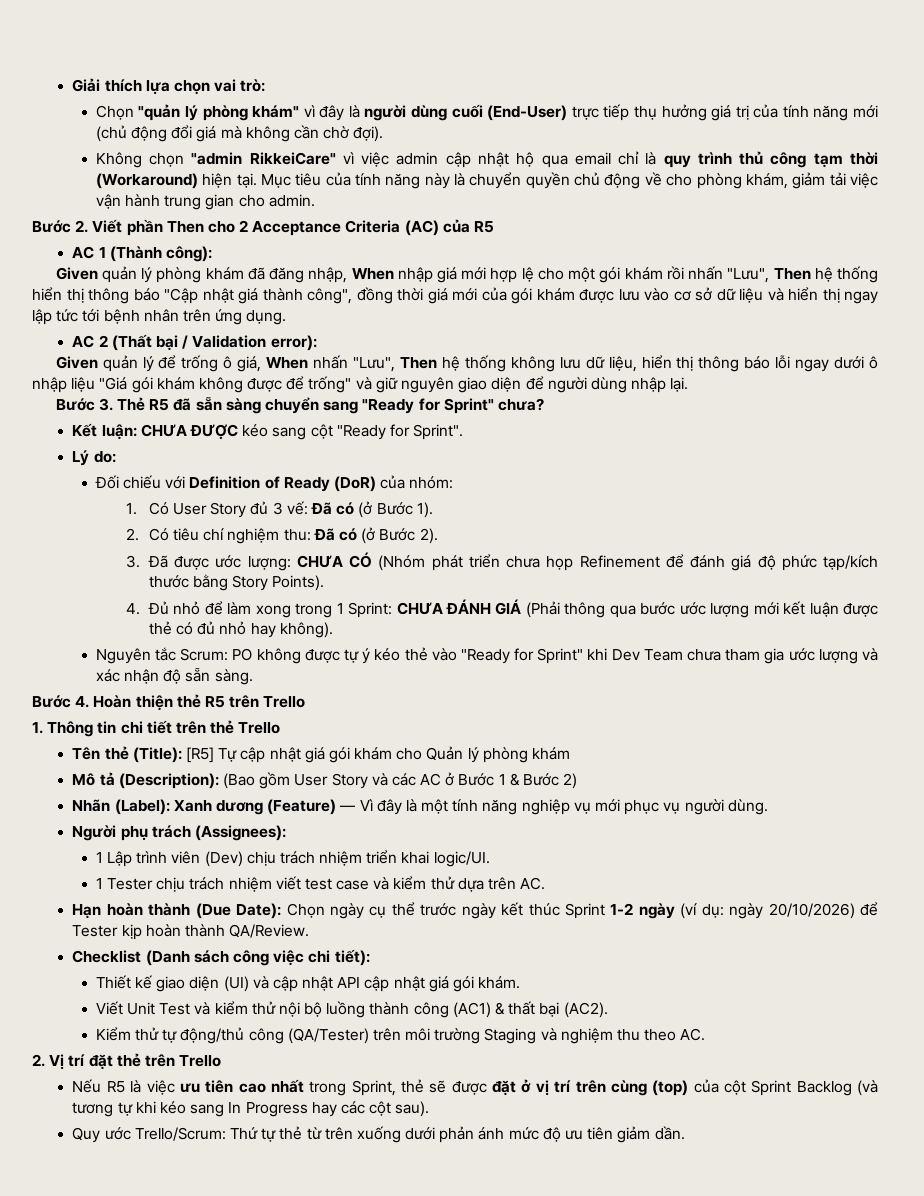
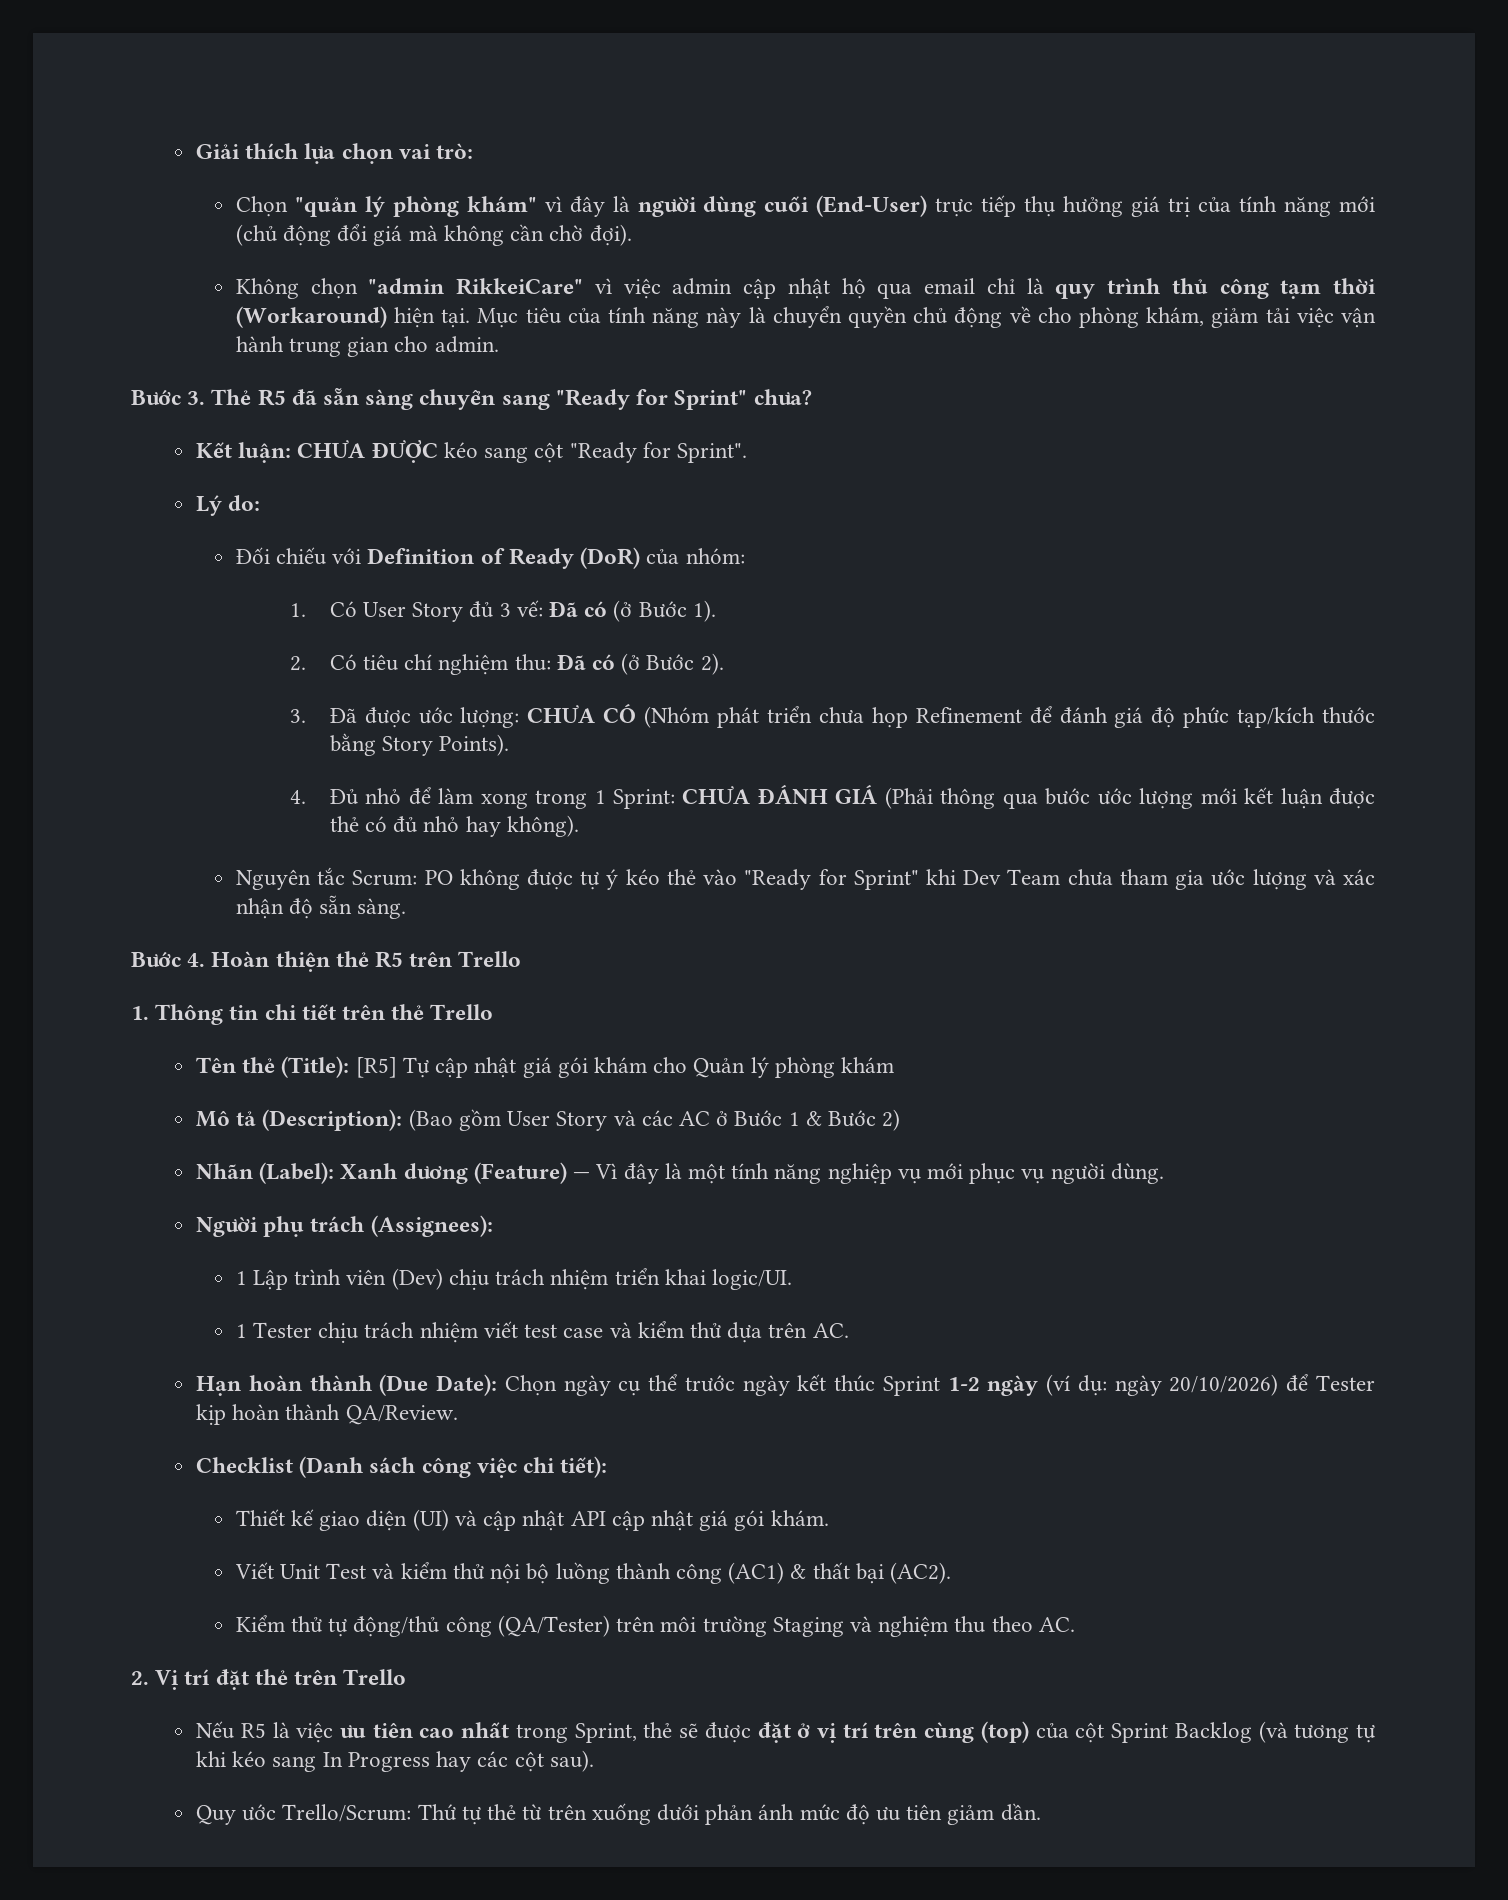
- Bước 2. Viết phần Then cho 2 Acceptance Criteria (AC) của R5
- AC 1 (Thành công):
- Given quản lý phòng khám đã đăng nhập, When nhập giá mới hợp lệ cho một gói khám rồi nhấn "Lưu", Then hệ thống hiển thị thông báo "Cập nhật giá thành công", đồng thời giá mới của gói khám được lưu vào cơ sở dữ liệu và hiển thị ngay lập tức tới bệnh nhân trên ứng dụng.
- AC 2 (Thất bại / Validation error):
- Given quản lý để trống ô giá, When nhấn "Lưu", Then hệ thống không lưu dữ liệu, hiển thị thông báo lỗi ngay dưới ô nhập liệu "Giá gói khám không được để trống" và giữ nguyên giao diện để người dùng nhập lại.

